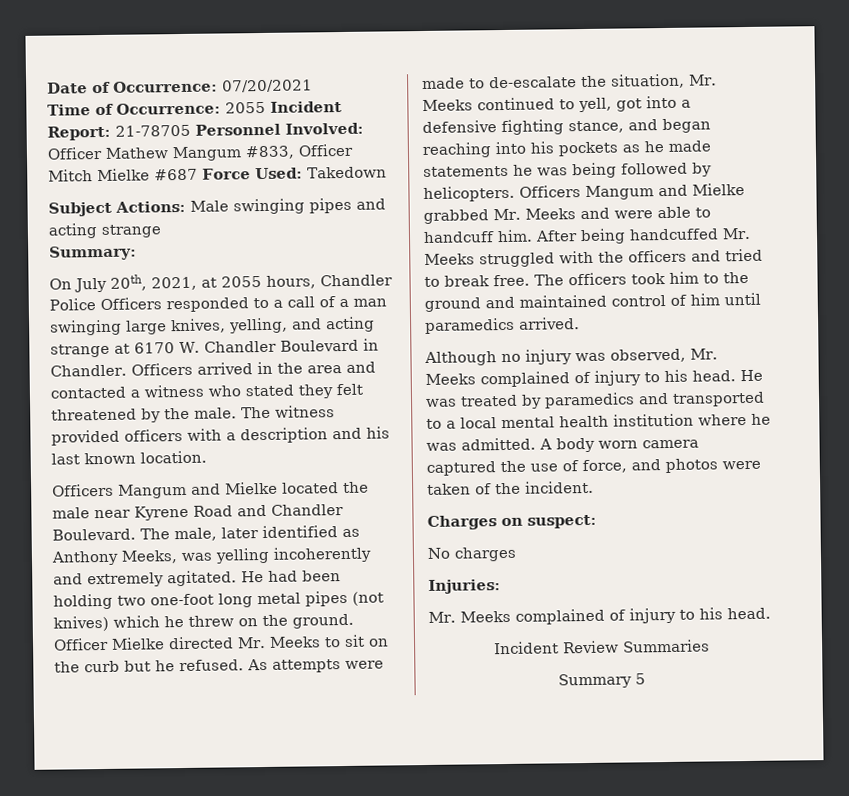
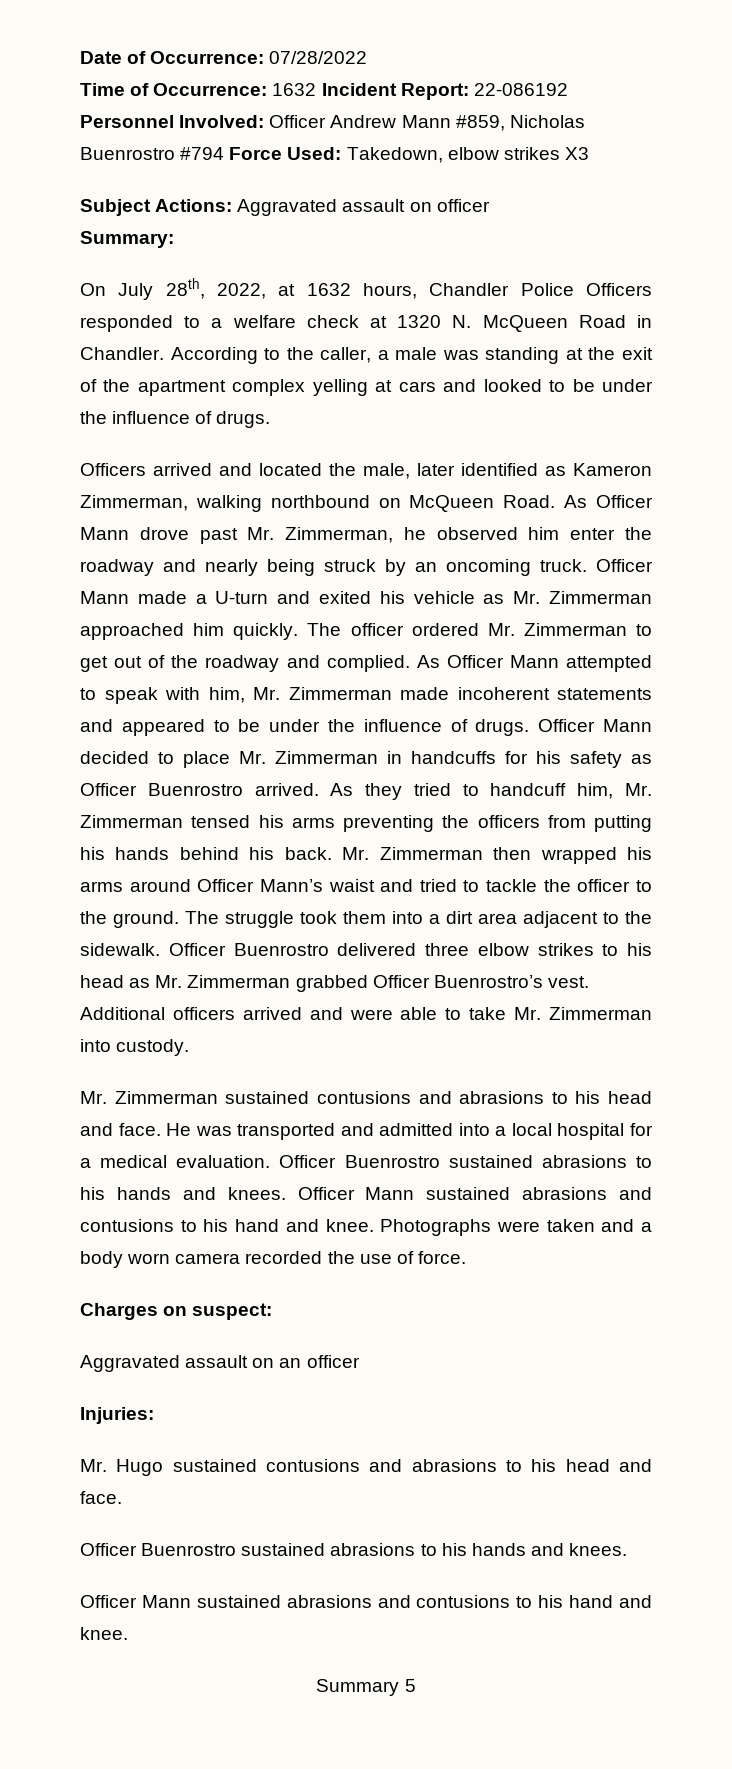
- Date of Occurrence: 07/20/2021
+ Date of Occurrence: 07/28/2022
- Time of Occurrence: 2055 Incident Report: 21-78705 Personnel Involved: Officer Mathew Mangum #833, Officer Mitch Mielke #687 Force Used: Takedown
- Subject Actions: Male swinging pipes and acting strange
+ Time of Occurrence: 1632 Incident Report: 22-086192 Personnel Involved: Officer Andrew Mann #859, Nicholas Buenrostro #794 Force Used: Takedown, elbow strikes X3
+ Subject Actions: Aggravated assault on officer
- On July 20th, 2021, at 2055 hours, Chandler Police Officers responded to a call of a man swinging large knives, yelling, and acting strange at 6170 W. Chandler Boulevard in Chandler. Officers arrived in the area and contacted a witness who stated they felt threatened by the male. The witness provided officers with a description and his last known location.
- Officers Mangum and Mielke located the male near Kyrene Road and Chandler Boulevard. The male, later identified as Anthony Meeks, was yelling incoherently and extremely agitated. He had been holding two one-foot long metal pipes (not knives) which he threw on the ground. Officer Mielke directed Mr. Meeks to sit on the curb but he refused. As attempts were made to de-escalate the situation, Mr. Meeks continued to yell, got into a defensive fighting stance, and began reaching into his pockets as he made statements he was being followed by helicopters. Officers Mangum and Mielke grabbed Mr. Meeks and were able to handcuff him. After being handcuffed Mr. Meeks struggled with the officers and tried to break free. The officers took him to the ground and maintained control of him until paramedics arrived.
- Although no injury was observed, Mr. Meeks complained of injury to his head. He was treated by paramedics and transported to a local mental health institution where he was admitted. A body worn camera captured the use of force, and photos were taken of the incident.
+ On July 28th, 2022, at 1632 hours, Chandler Police Officers responded to a welfare check at 1320 N. McQueen Road in Chandler. According to the caller, a male was standing at the exit of the apartment complex yelling at cars and looked to be under the influence of drugs.
+ Officers arrived and located the male, later identified as Kameron Zimmerman, walking northbound on McQueen Road. As Officer Mann drove past Mr. Zimmerman, he observed him enter the roadway and nearly being struck by an oncoming truck. Officer Mann made a U-turn and exited his vehicle as Mr. Zimmerman approached him quickly. The officer ordered Mr. Zimmerman to get out of the roadway and complied. As Officer Mann attempted to speak with him, Mr. Zimmerman made incoherent statements and appeared to be under the influence of drugs. Officer Mann decided to place Mr. Zimmerman in handcuffs for his safety as Officer Buenrostro arrived. As they tried to handcuff him, Mr. Zimmerman tensed his arms preventing the officers from putting his hands behind his back. Mr. Zimmerman then wrapped his arms around Officer Mann’s waist and tried to tackle the officer to the ground. The struggle took them into a dirt area adjacent to the sidewalk. Officer Buenrostro delivered three elbow strikes to his head as Mr. Zimmerman grabbed Officer Buenrostro’s vest. Additional officers arrived and were able to take Mr. Zimmerman into custody.
+ Mr. Zimmerman sustained contusions and abrasions to his head and face. He was transported and admitted into a local hospital for a medical evaluation. Officer Buenrostro sustained abrasions to his hands and knees. Officer Mann sustained abrasions and contusions to his hand and knee. Photographs were taken and a body worn camera recorded the use of force.
  Charges on suspect:
- No charges
+ Aggravated assault on an officer
  Injuries:
- Mr. Meeks complained of injury to his head.
- Incident Review Summaries
+ Mr. Hugo sustained contusions and abrasions to his head and face.
+ Officer Buenrostro sustained abrasions to his hands and knees.
+ Officer Mann sustained abrasions and contusions to his hand and knee.

